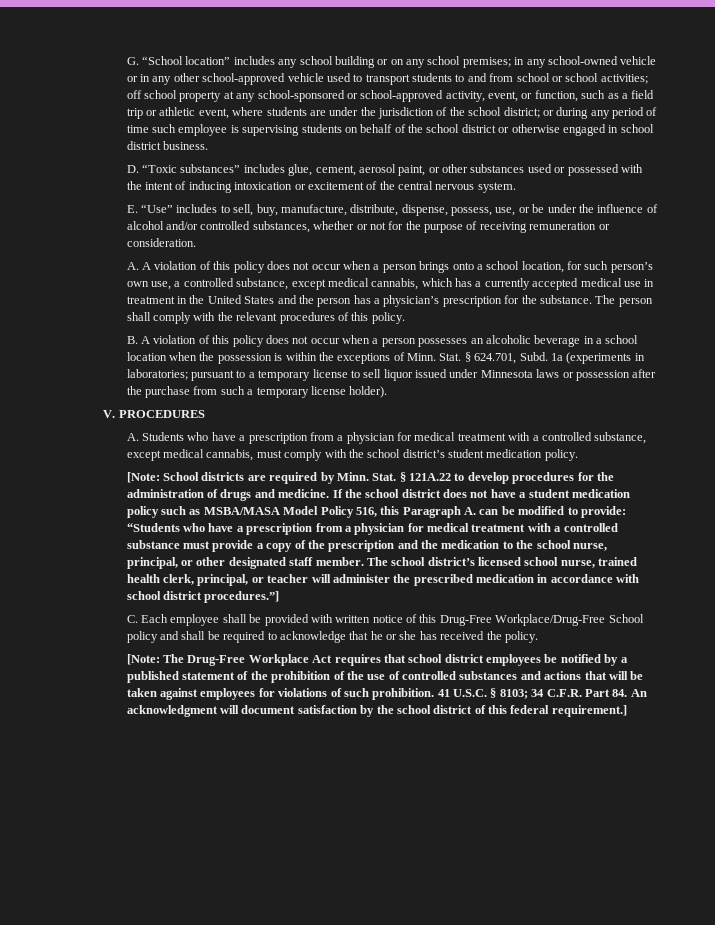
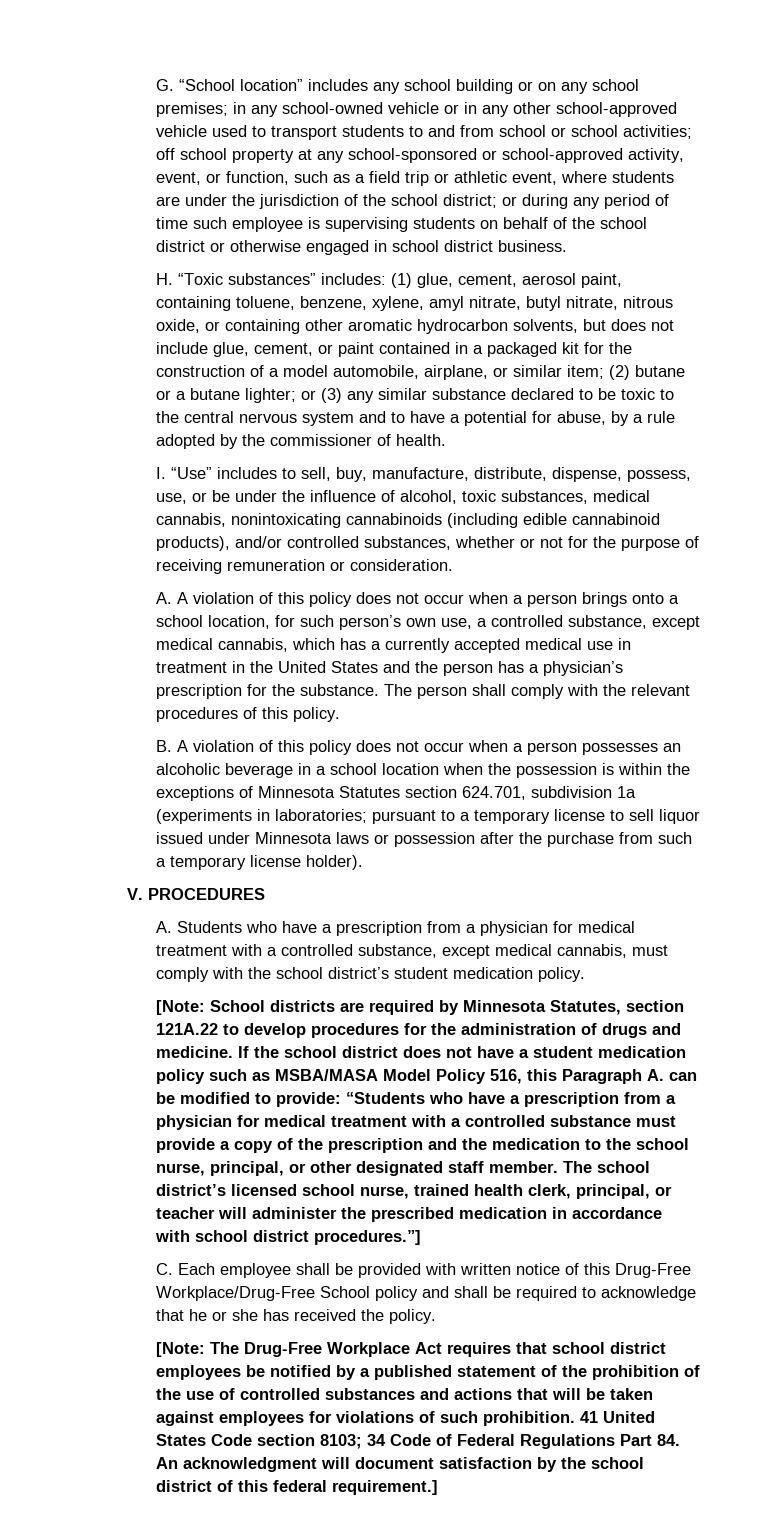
- D. “Toxic substances” includes glue, cement, aerosol paint, or other substances used or possessed with the intent of inducing intoxication or excitement of the central nervous system.
- E. “Use” includes to sell, buy, manufacture, distribute, dispense, possess, use, or be under the influence of alcohol and/or controlled substances, whether or not for the purpose of receiving remuneration or consideration.
+ H. “Toxic substances” includes: (1) glue, cement, aerosol paint, containing toluene, benzene, xylene, amyl nitrate, butyl nitrate, nitrous oxide, or containing other aromatic hydrocarbon solvents, but does not include glue, cement, or paint contained in a packaged kit for the construction of a model automobile, airplane, or similar item; (2) butane or a butane lighter; or (3) any similar substance declared to be toxic to the central nervous system and to have a potential for abuse, by a rule adopted by the commissioner of health.
+ I. “Use” includes to sell, buy, manufacture, distribute, dispense, possess, use, or be under the influence of alcohol, toxic substances, medical cannabis, nonintoxicating cannabinoids (including edible cannabinoid products), and/or controlled substances, whether or not for the purpose of receiving remuneration or consideration.
- B. A violation of this policy does not occur when a person possesses an alcoholic beverage in a school location when the possession is within the exceptions of Minn. Stat. § 624.701, Subd. 1a (experiments in laboratories; pursuant to a temporary license to sell liquor issued under Minnesota laws or possession after the purchase from such a temporary license holder).
+ B. A violation of this policy does not occur when a person possesses an alcoholic beverage in a school location when the possession is within the exceptions of Minnesota Statutes section 624.701, subdivision 1a (experiments in laboratories; pursuant to a temporary license to sell liquor issued under Minnesota laws or possession after the purchase from such a temporary license holder).
- [Note: School districts are required by Minn. Stat. § 121A.22 to develop procedures for the administration of drugs and medicine.
+ [Note: School districts are required by Minnesota Statutes, section 121A.22 to develop procedures for the administration of drugs and medicine.
- 41 U.S.C. § 8103; 34 C.F.R. Part 84. An acknowledgment will document satisfaction by the school district of this federal requirement.]
+ 41 United States Code section 8103; 34 Code of Federal Regulations Part 84. An acknowledgment will document satisfaction by the school district of this federal requirement.]

